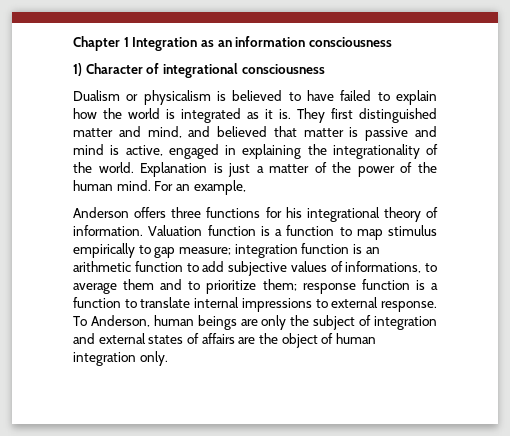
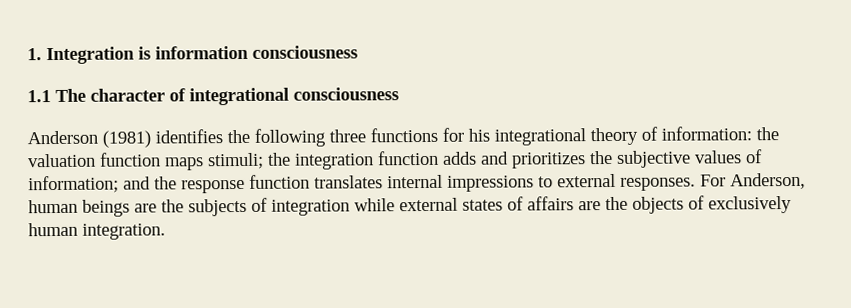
- Chapter 1 Integration as an information consciousness
+ 1. Integration is information consciousness
- 1) Character of integrational consciousness
+ 1.1 The character of integrational consciousness
- Dualism or physicalism is believed to have failed to explain how the world is integrated as it is. They first distinguished matter and mind, and believed that matter is passive and mind is active, engaged in explaining the integrationality of the world. Explanation is just a matter of the power of the human mind. For an example,
- Anderson offers three functions for his integrational theory of information. Valuation function is a function to map stimulus empirically to gap measure; integration function is an arithmetic function to add subjective values of informations, to average them and to prioritize them; response function is a function to translate internal impressions to external response. To Anderson, human beings are only the subject of integration and external states of affairs are the object of human integration only.
+ Anderson (1981) identifies the following three functions for his integrational theory of information: the valuation function maps stimuli; the integration function adds and prioritizes the subjective values of information; and the response function translates internal impressions to external responses. For Anderson, human beings are the subjects of integration while external states of affairs are the objects of exclusively human integration.

